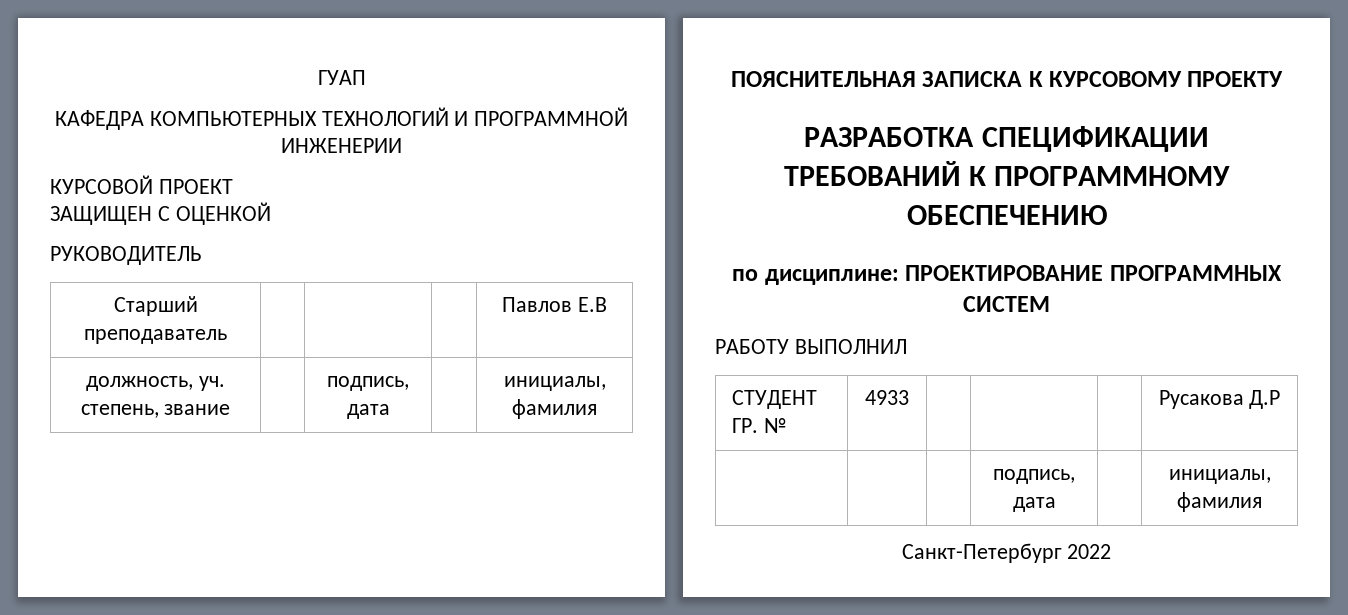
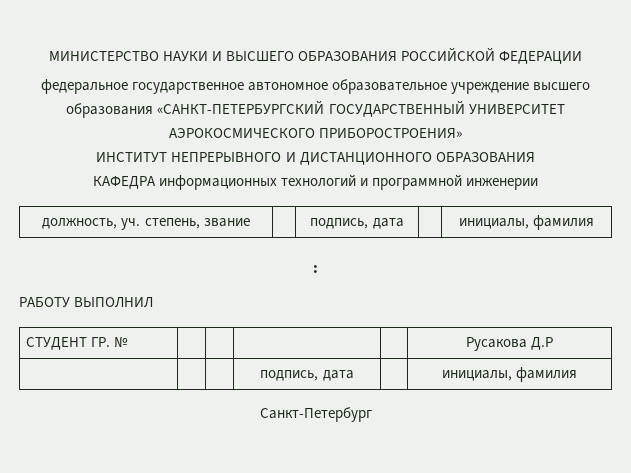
- ГУАП
- КАФЕДРА КОМПЬЮТЕРНЫХ ТЕХНОЛОГИЙ И ПРОГРАММНОЙ ИНЖЕНЕРИИ
- КУРСОВОЙ ПРОЕКТ
- ЗАЩИЩЕН С ОЦЕНКОЙ
- РУКОВОДИТЕЛЬ
- Старший преподаватель | | | | Павлов Е.В
+ МИНИСТЕРСТВО НАУКИ И ВЫСШЕГО ОБРАЗОВАНИЯ РОССИЙСКОЙ ФЕДЕРАЦИИ
+ федеральное государственное автономное образовательное учреждение высшего образования «САНКТ-ПЕТЕРБУРГСКИЙ ГОСУДАРСТВЕННЫЙ УНИВЕРСИТЕТ АЭРОКОСМИЧЕСКОГО ПРИБОРОСТРОЕНИЯ»
+ ИНСТИТУТ НЕПРЕРЫВНОГО И ДИСТАНЦИОННОГО ОБРАЗОВАНИЯ
+ КАФЕДРА информационных технологий и программной инженерии
- ПОЯСНИТЕЛЬНАЯ ЗАПИСКА К КУРСОВОМУ ПРОЕКТУ
- РАЗРАБОТКА СПЕЦИФИКАЦИИ ТРЕБОВАНИЙ К ПРОГРАММНОМУ ОБЕСПЕЧЕНИЮ
- по дисциплине: ПРОЕКТИРОВАНИЕ ПРОГРАММНЫХ СИСТЕМ
+ :
- СТУДЕНТ ГР. № | 4933 | | | | Русакова Д.Р
+ СТУДЕНТ ГР. № | | | | | Русакова Д.Р
- Санкт-Петербург 2022
+ Санкт-Петербург

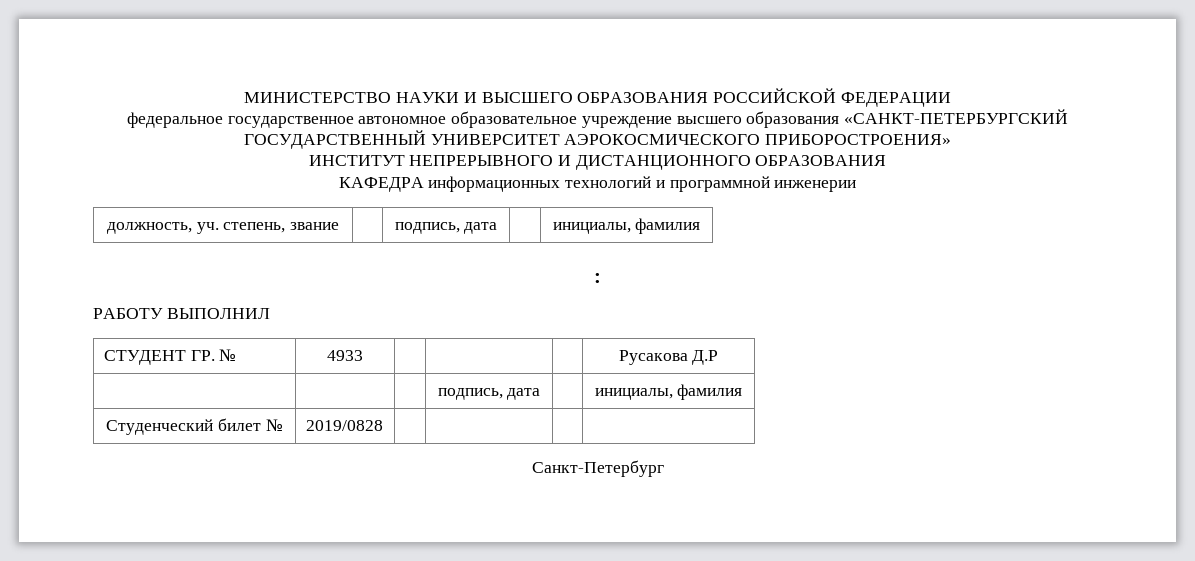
- СТУДЕНТ ГР. № | | | | | Русакова Д.Р
+ СТУДЕНТ ГР. № | 4933 | | | | Русакова Д.Р
+ Студенческий билет № | 2019/0828 | | | |

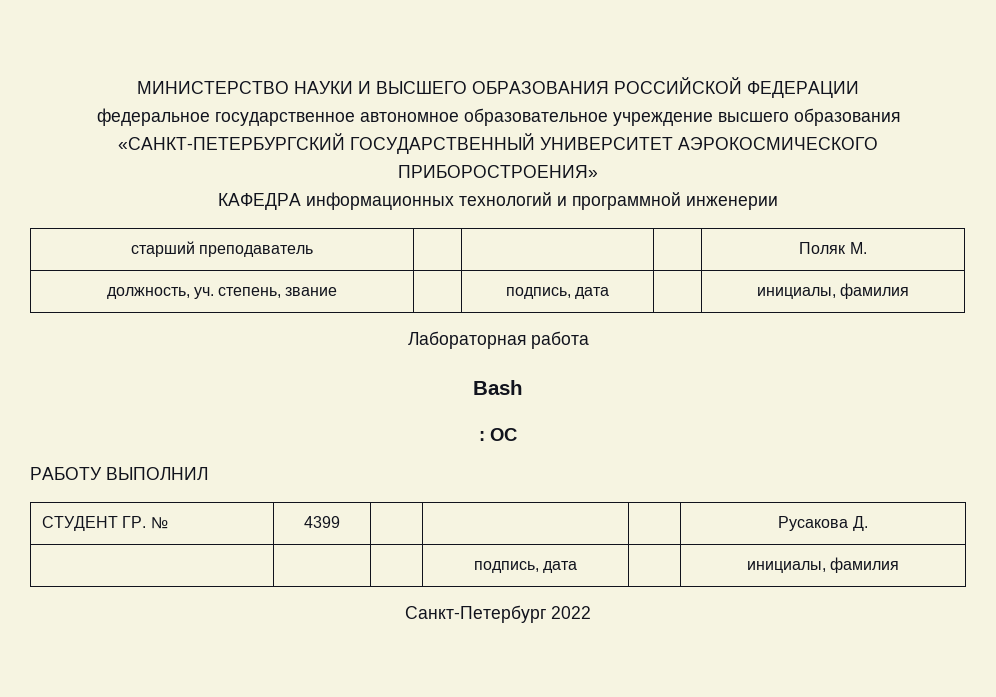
- ИНСТИТУТ НЕПРЕРЫВНОГО И ДИСТАНЦИОННОГО ОБРАЗОВАНИЯ
+ старший преподаватель | | | | Поляк М.
+ Лабораторная работа
+ Bash
- :
+ : ОС
- СТУДЕНТ ГР. № | 4933 | | | | Русакова Д.Р
+ СТУДЕНТ ГР. № | 4399 | | | | Русакова Д.
  | | | подпись, дата | | инициалы, фамилия
- Студенческий билет № | 2019/0828 | | | |
- Санкт-Петербург
+ Санкт-Петербург 2022

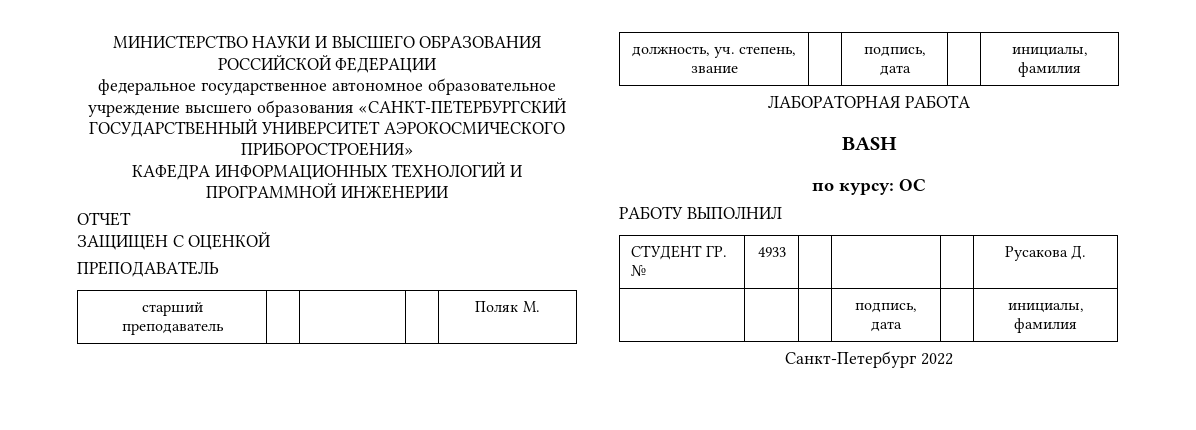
- КАФЕДРА информационных технологий и программной инженерии
+ КАФЕДРА ИНФОРМАЦИОННЫХ ТЕХНОЛОГИЙ И ПРОГРАММНОЙ ИНЖЕНЕРИИ
+ ОТЧЕТ
+ ЗАЩИЩЕН С ОЦЕНКОЙ
+ ПРЕПОДАВАТЕЛЬ
- Лабораторная работа
- Bash
- : ОС
+ ЛАБОРАТОРНАЯ РАБОТА
+ BASH
+ по курсу: ОС
- СТУДЕНТ ГР. № | 4399 | | | | Русакова Д.
+ СТУДЕНТ ГР. № | 4933 | | | | Русакова Д.

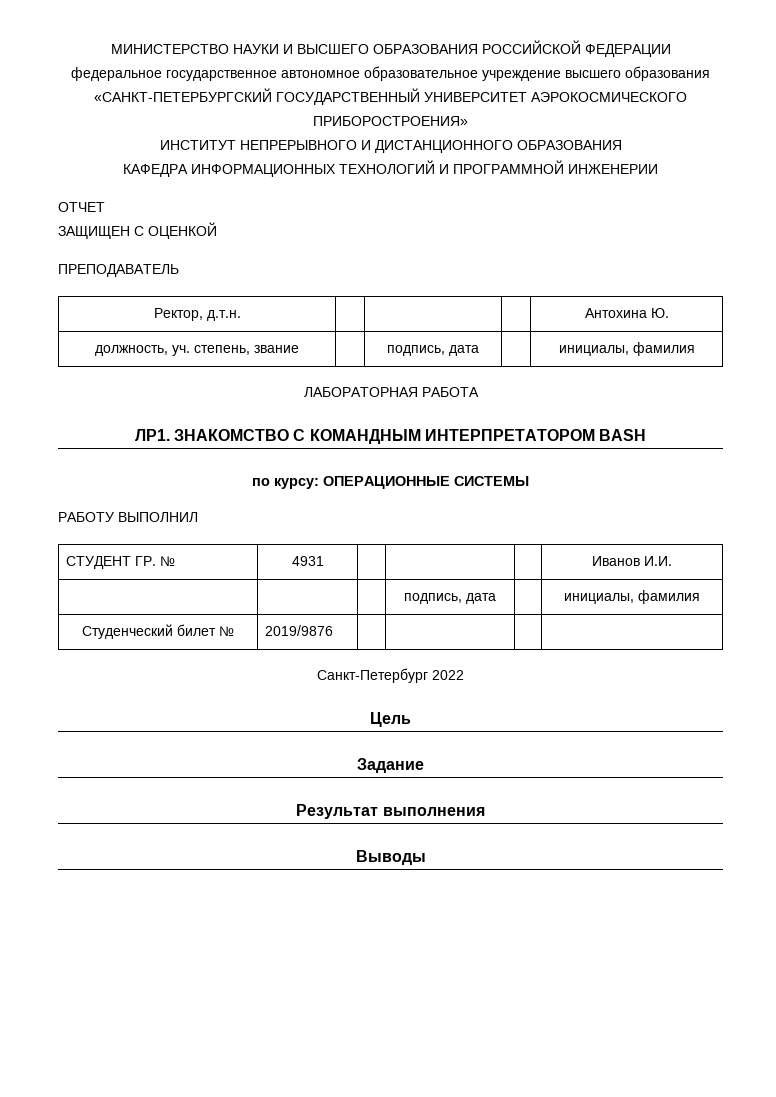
+ ИНСТИТУТ НЕПРЕРЫВНОГО И ДИСТАНЦИОННОГО ОБРАЗОВАНИЯ
- старший преподаватель | | | | Поляк М.
+ Ректор, д.т.н. | | | | Антохина Ю.
- BASH
+ ЛР1. ЗНАКОМСТВО С КОМАНДНЫМ ИНТЕРПРЕТАТОРОМ BASH
- по курсу: ОС
+ по курсу: ОПЕРАЦИОННЫЕ СИСТЕМЫ
- СТУДЕНТ ГР. № | 4933 | | | | Русакова Д.
+ СТУДЕНТ ГР. № | 4931 | | | | Иванов И.И.
  | | | подпись, дата | | инициалы, фамилия
+ Студенческий билет № | 2019/9876 | | | |
  Санкт-Петербург 2022
+ Цель
+ Задание
+ Результат выполнения
+ Выводы

